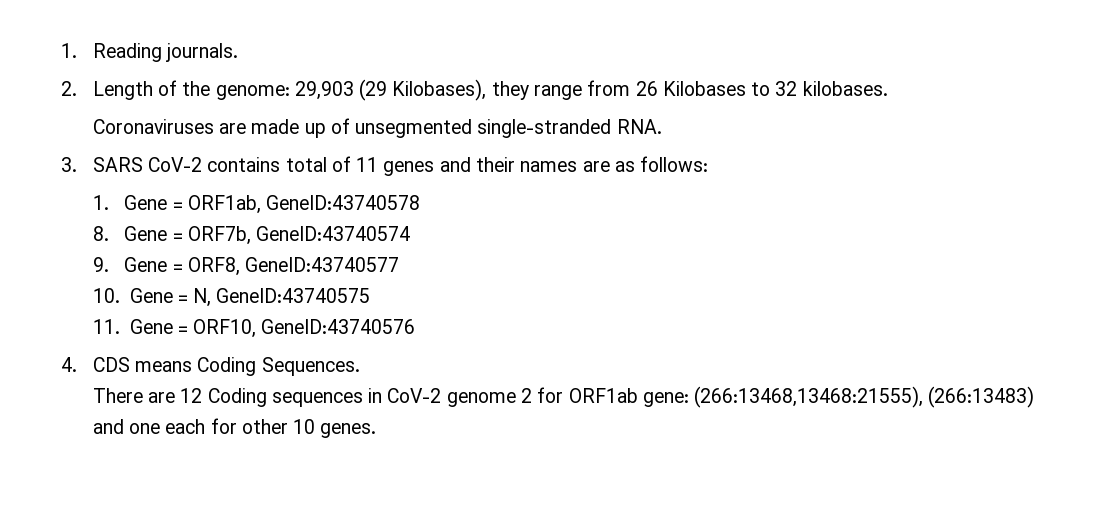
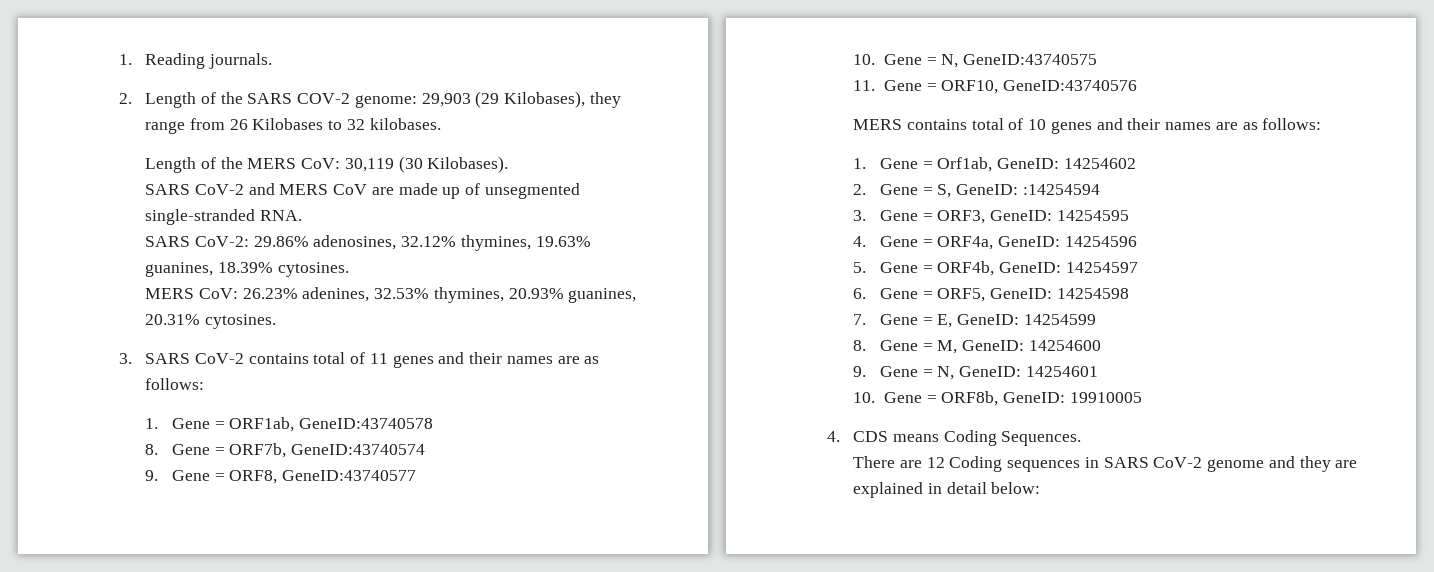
- 2. Length of the genome: 29,903 (29 Kilobases), they range from 26 Kilobases to 32 kilobases.
+ 2. Length of the SARS COV-2 genome: 29,903 (29 Kilobases), they range from 26 Kilobases to 32 kilobases.
- Coronaviruses are made up of unsegmented single-stranded RNA.
+ Length of the MERS CoV: 30,119 (30 Kilobases).
+ SARS CoV-2 and MERS CoV are made up of unsegmented single-stranded RNA.
+ SARS CoV-2: 29.86% adenosines, 32.12% thymines, 19.63% guanines, 18.39% cytosines.
+ MERS CoV: 26.23% adenines, 32.53% thymines, 20.93% guanines, 20.31% cytosines.
+ MERS contains total of 10 genes and their names are as follows:
+ 1. Gene = Orf1ab, GeneID: 14254602
+ 2. Gene = S, GeneID: :14254594
+ 3. Gene = ORF3, GeneID: 14254595
+ 4. Gene = ORF4a, GeneID: 14254596
+ 5. Gene = ORF4b, GeneID: 14254597
+ 6. Gene = ORF5, GeneID: 14254598
+ 7. Gene = E, GeneID: 14254599
+ 8. Gene = M, GeneID: 14254600
+ 9. Gene = N, GeneID: 14254601
+ 10. Gene = ORF8b, GeneID: 19910005
- There are 12 Coding sequences in CoV-2 genome 2 for ORF1ab gene: (266:13468,13468:21555), (266:13483) and one each for other 10 genes.
+ There are 12 Coding sequences in SARS CoV-2 genome and they are explained in detail below:

